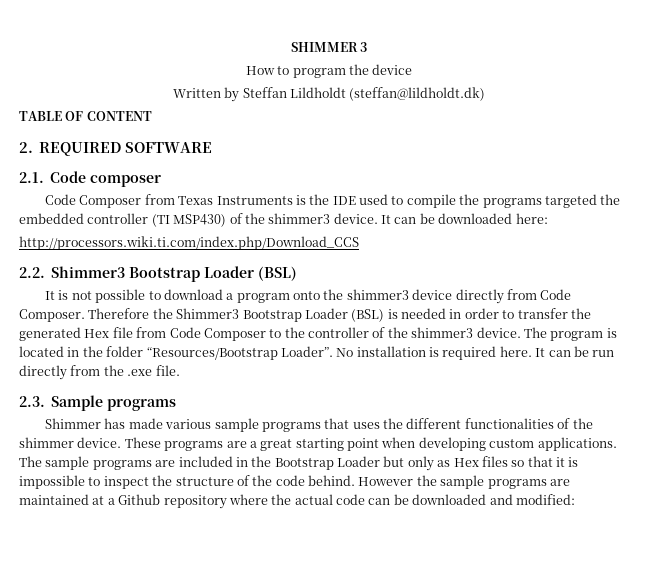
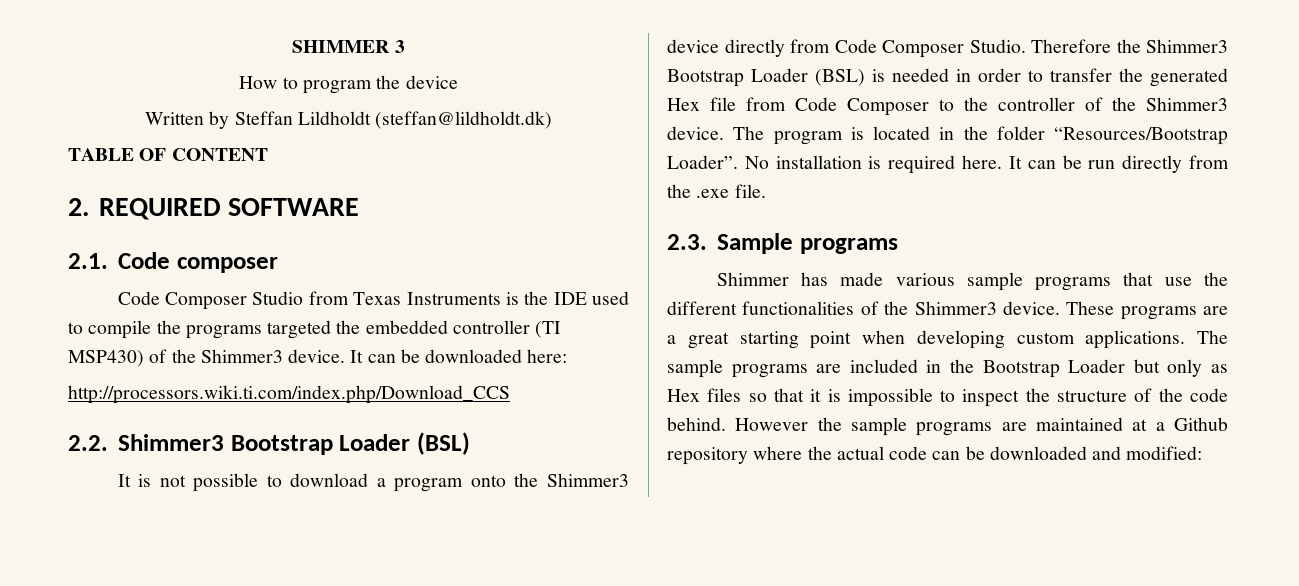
- Code Composer from Texas Instruments is the IDE used to compile the programs targeted the embedded controller (TI MSP430) of the shimmer3 device.
+ Code Composer Studio from Texas Instruments is the IDE used to compile the programs targeted the embedded controller (TI MSP430) of the Shimmer3 device.
- It is not possible to download a program onto the shimmer3 device directly from Code Composer.
+ It is not possible to download a program onto the Shimmer3 device directly from Code Composer Studio.
- Therefore the Shimmer3 Bootstrap Loader (BSL) is needed in order to transfer the generated Hex file from Code Composer to the controller of the shimmer3 device.
+ Therefore the Shimmer3 Bootstrap Loader (BSL) is needed in order to transfer the generated Hex file from Code Composer to the controller of the Shimmer3 device.
- Shimmer has made various sample programs that uses the different functionalities of the shimmer device.
+ Shimmer has made various sample programs that use the different functionalities of the Shimmer3 device.

